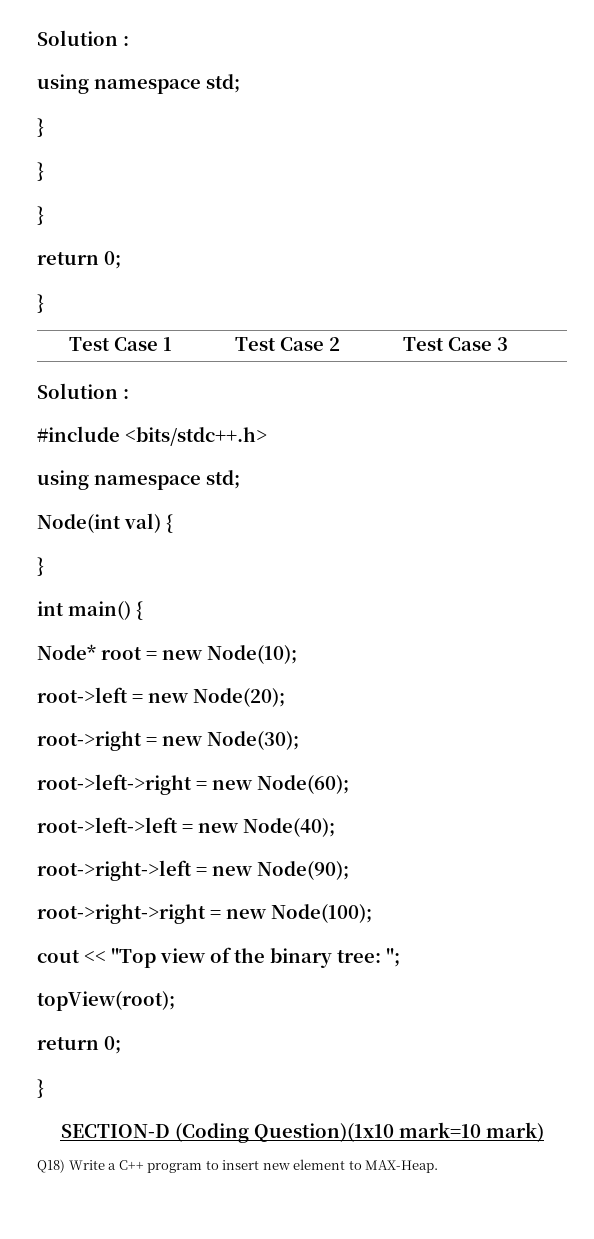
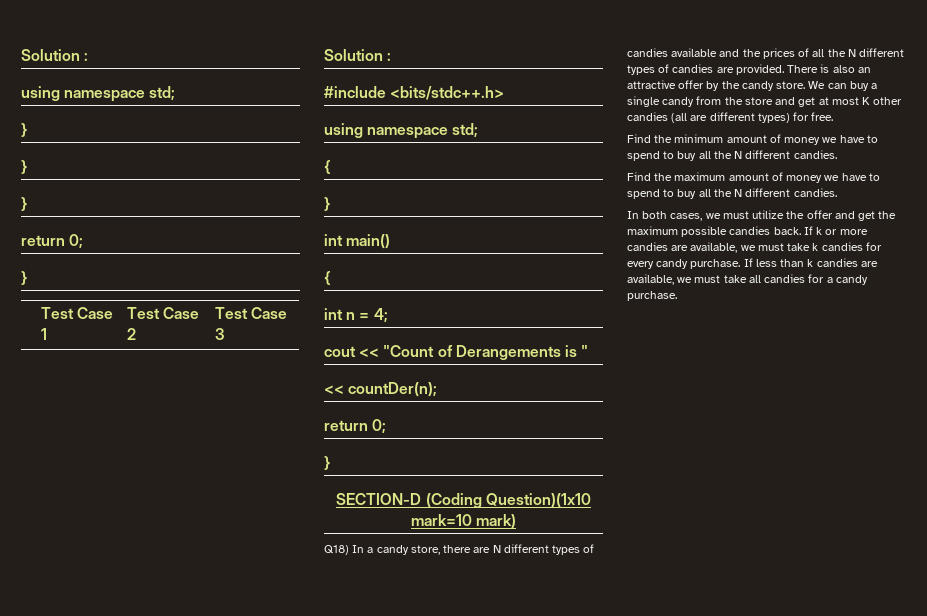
  #include <bits/stdc++.h>
  using namespace std;
- Node(int val) {
+ {
- int main() {
- Node* root = new Node(10);
- root->left = new Node(20);
- root->right = new Node(30);
- root->left->right = new Node(60);
- root->left->left = new Node(40);
- root->right->left = new Node(90);
- root->right->right = new Node(100);
- cout << "Top view of the binary tree: ";
- topView(root);
+ int main()
+ {
+ int n = 4;
+ cout << "Count of Derangements is "
+ << countDer(n);
- Q18) Write a C++ program to insert new element to MAX-Heap.
+ Q18) In a candy store, there are N different types of candies available and the prices of all the N different types of candies are provided. There is also an attractive offer by the candy store. We can buy a single candy from the store and get at most K other candies (all are different types) for free.
+ Find the minimum amount of money we have to spend to buy all the N different candies.
+ Find the maximum amount of money we have to spend to buy all the N different candies.
+ In both cases, we must utilize the offer and get the maximum possible candies back. If k or more candies are available, we must take k candies for every candy purchase. If less than k candies are available, we must take all candies for a candy purchase.

